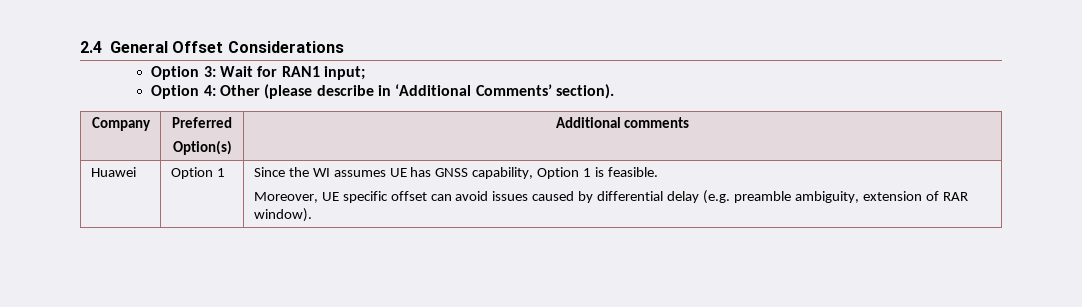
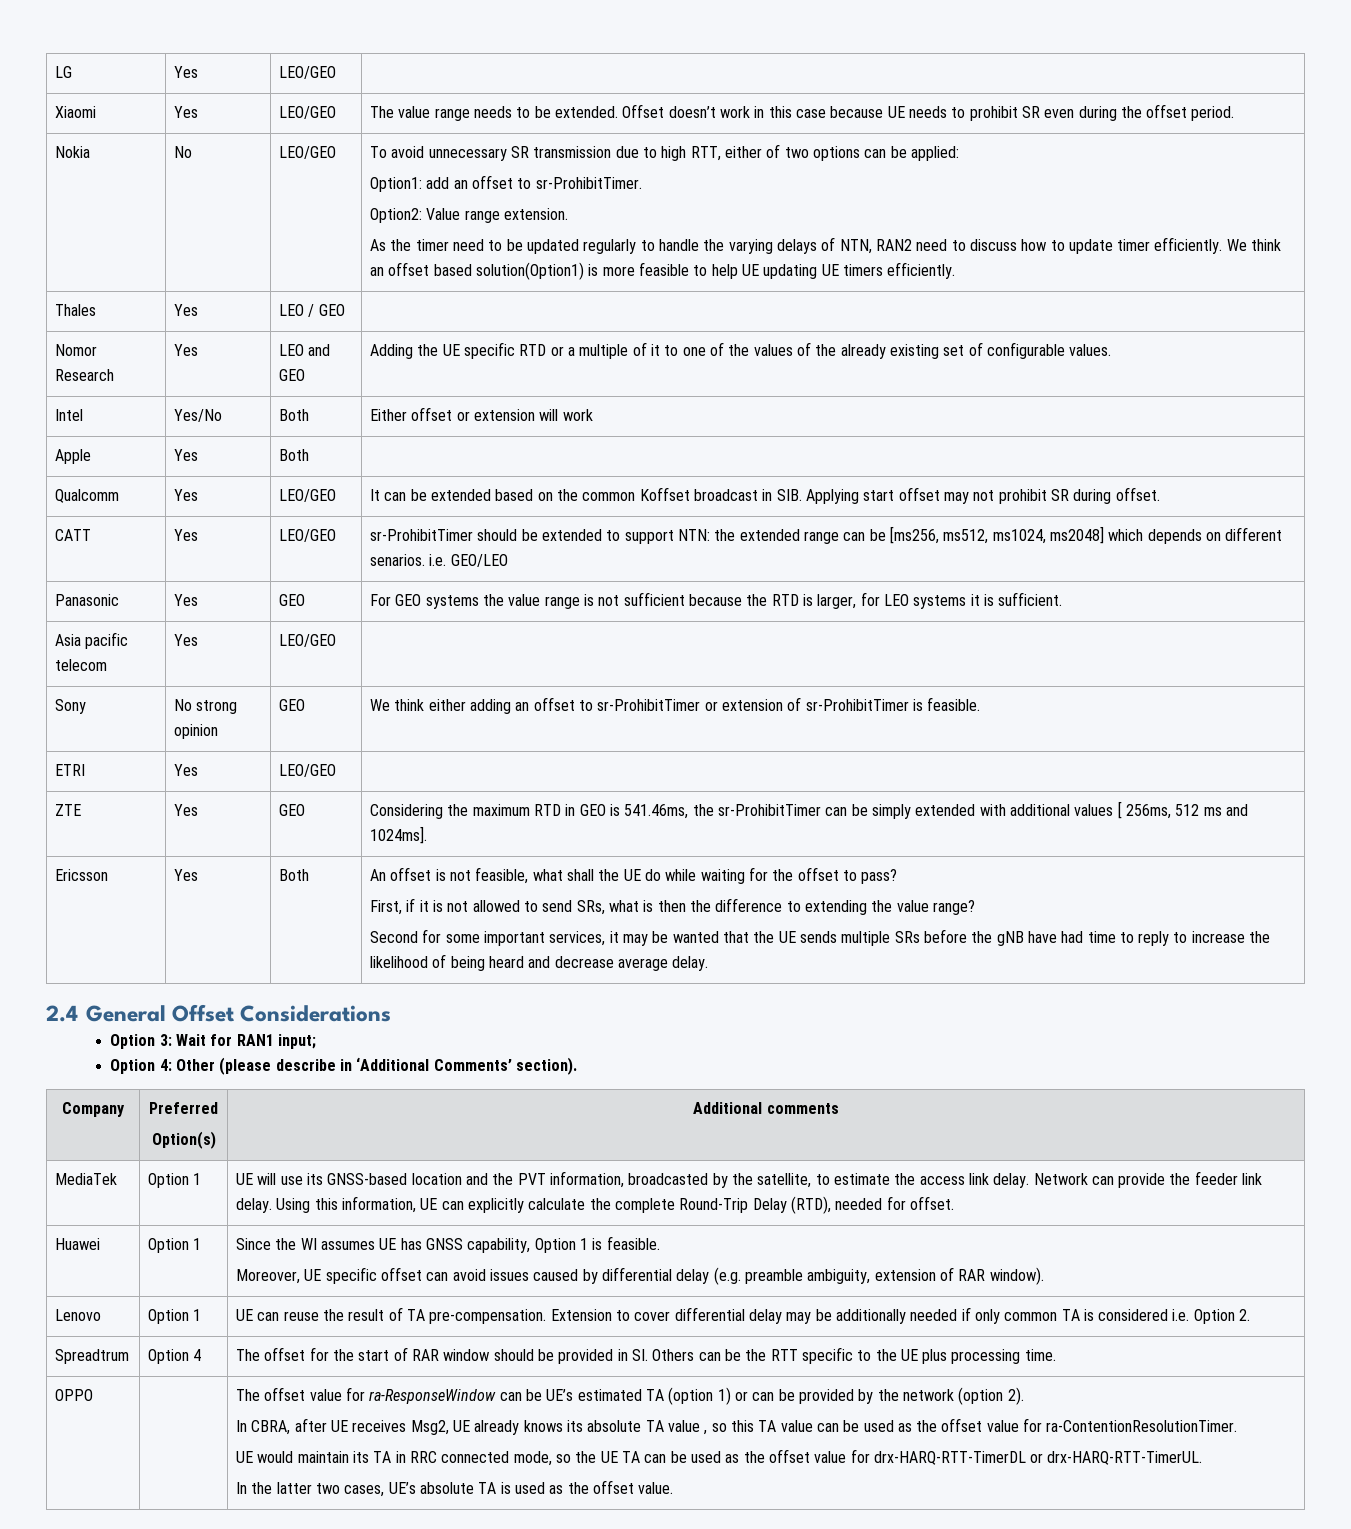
+ LG | Yes | LEO/GEO |
+ Xiaomi | Yes | LEO/GEO | The value range needs to be extended. Offset doesn’t work in this case because UE needs to prohibit SR even during the offset period.
+ Nokia | No | LEO/GEO | To avoid unnecessary SR transmission due to high RTT, either of two options can be applied:
+ Option1: add an offset to sr-ProhibitTimer.
+ Option2: Value range extension.
+ As the timer need to be updated regularly to handle the varying delays of NTN, RAN2 need to discuss how to update timer efficiently. We think an offset based solution(Option1) is more feasible to help UE updating UE timers efficiently.
+ Thales | Yes | LEO / GEO |
+ Nomor Research | Yes | LEO and GEO | Adding the UE specific RTD or a multiple of it to one of the values of the already existing set of configurable values.
+ Intel | Yes/No | Both | Either offset or extension will work
+ Apple | Yes | Both |
+ Qualcomm | Yes | LEO/GEO | It can be extended based on the common Koffset broadcast in SIB. Applying start offset may not prohibit SR during offset.
+ CATT | Yes | LEO/GEO | sr-ProhibitTimer should be extended to support NTN: the extended range can be [ms256, ms512, ms1024, ms2048] which depends on different senarios. i.e. GEO/LEO
+ Panasonic | Yes | GEO | For GEO systems the value range is not sufficient because the RTD is larger, for LEO systems it is sufficient.
+ Asia pacific telecom | Yes | LEO/GEO |
+ Sony | No strong opinion | GEO | We think either adding an offset to sr-ProhibitTimer or extension of sr-ProhibitTimer is feasible.
+ ETRI | Yes | LEO/GEO |
+ ZTE | Yes | GEO | Considering the maximum RTD in GEO is 541.46ms, the sr-ProhibitTimer can be simply extended with additional values [ 256ms, 512 ms and 1024ms].
+ Ericsson | Yes | Both | An offset is not feasible, what shall the UE do while waiting for the offset to pass?
+ First, if it is not allowed to send SRs, what is then the difference to extending the value range?
+ Second for some important services, it may be wanted that the UE sends multiple SRs before the gNB have had time to reply to increase the likelihood of being heard and decrease average delay.
+ MediaTek | Option 1 | UE will use its GNSS-based location and the PVT information, broadcasted by the satellite, to estimate the access link delay. Network can provide the feeder link delay. Using this information, UE can explicitly calculate the complete Round-Trip Delay (RTD), needed for offset.
+ Lenovo | Option 1 | UE can reuse the result of TA pre-compensation. Extension to cover differential delay may be additionally needed if only common TA is considered i.e. Option 2.
+ Spreadtrum | Option 4 | The offset for the start of RAR window should be provided in SI. Others can be the RTT specific to the UE plus processing time.
+ OPPO | | The offset value for ra-ResponseWindow can be UE’s estimated TA (option 1) or can be provided by the network (option 2).
+ In CBRA, after UE receives Msg2, UE already knows its absolute TA value , so this TA value can be used as the offset value for ra-ContentionResolutionTimer.
+ UE would maintain its TA in RRC connected mode, so the UE TA can be used as the offset value for drx-HARQ-RTT-TimerDL or drx-HARQ-RTT-TimerUL.
+ In the latter two cases, UE’s absolute TA is used as the offset value.

